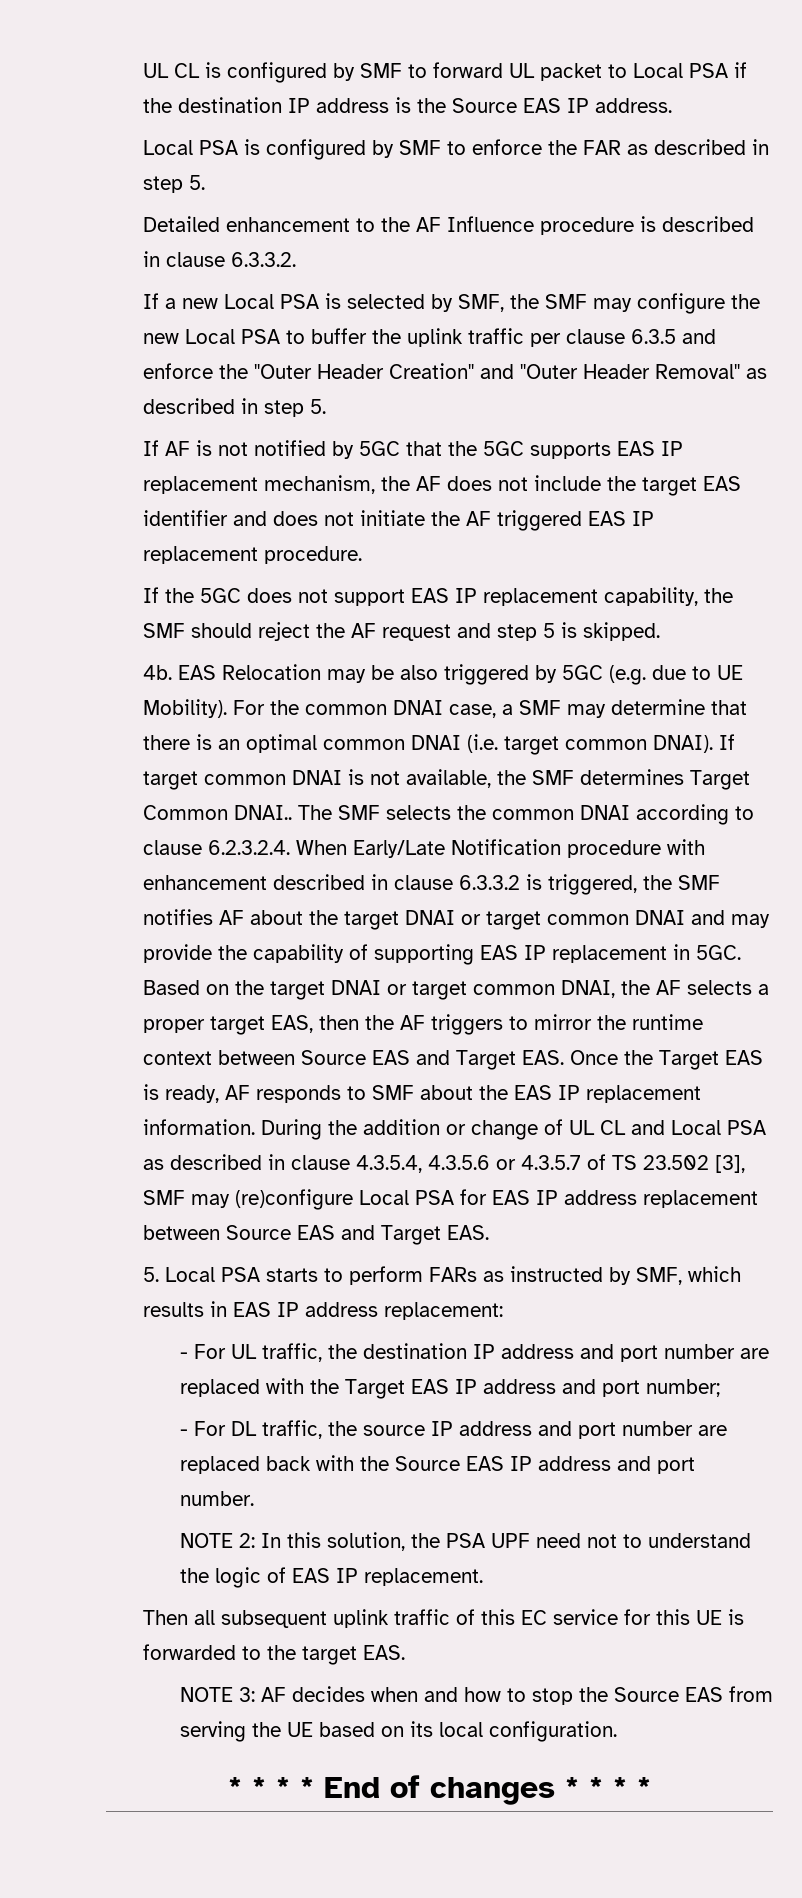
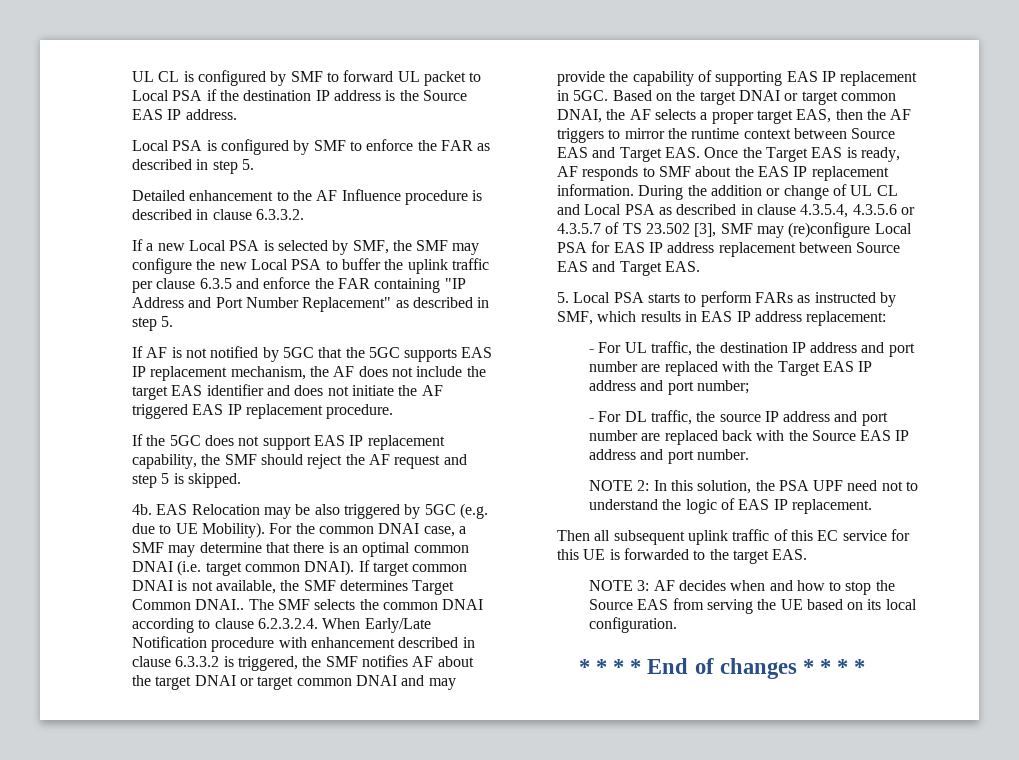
- If a new Local PSA is selected by SMF, the SMF may configure the new Local PSA to buffer the uplink traffic per clause 6.3.5 and enforce the "Outer Header Creation" and "Outer Header Removal" as described in step 5.
+ If a new Local PSA is selected by SMF, the SMF may configure the new Local PSA to buffer the uplink traffic per clause 6.3.5 and enforce the FAR containing "IP Address and Port Number Replacement" as described in step 5.

